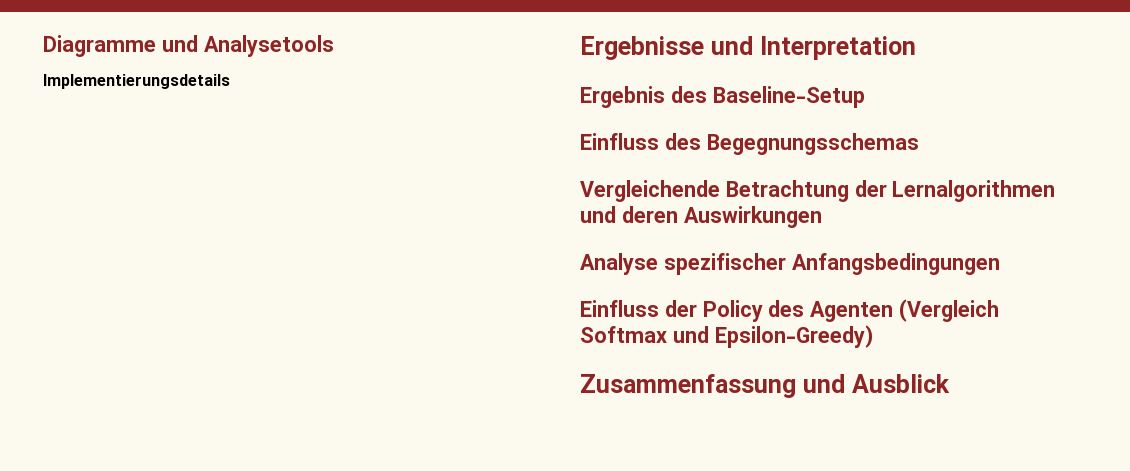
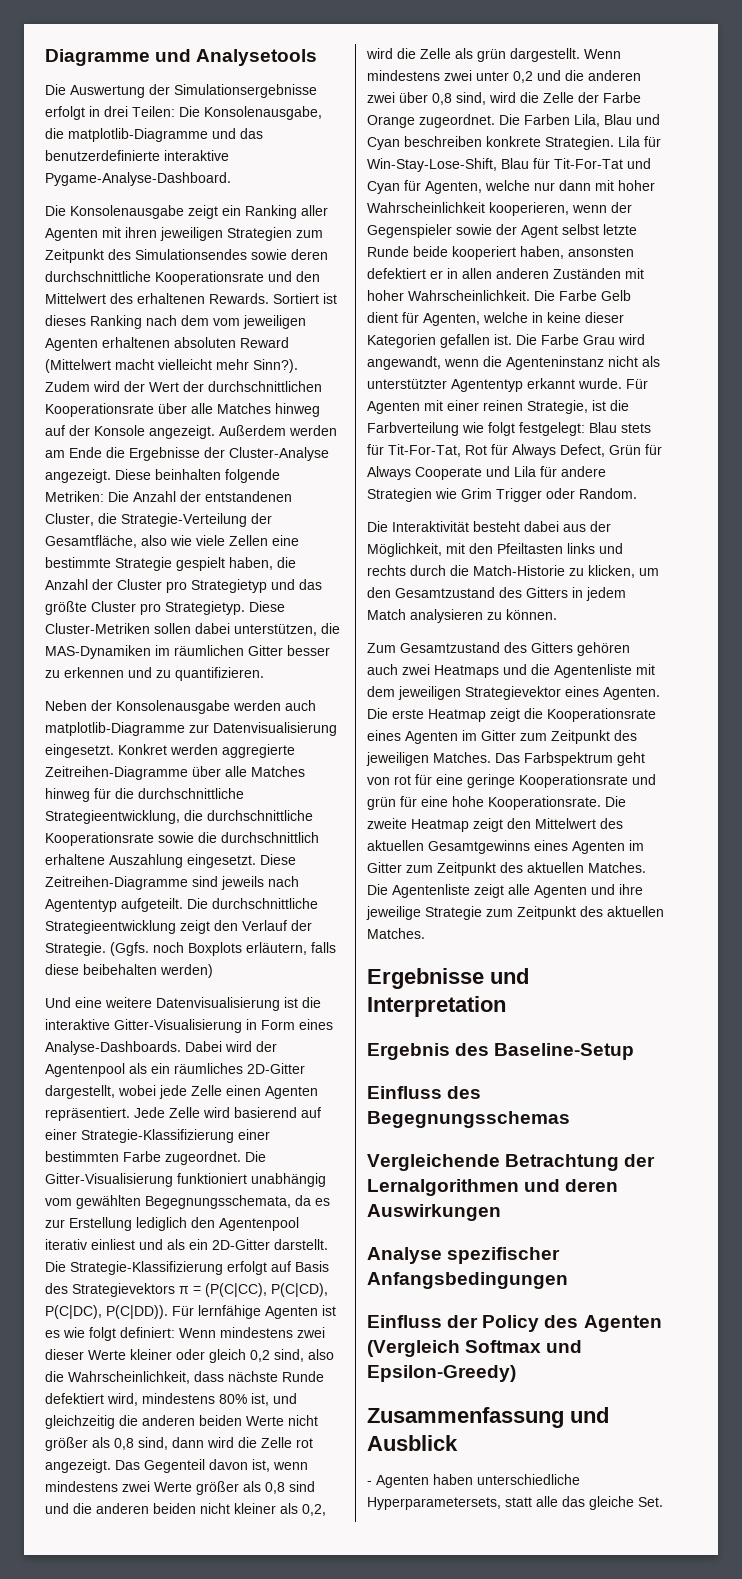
- Implementierungsdetails
+ Die Auswertung der Simulationsergebnisse erfolgt in drei Teilen: Die Konsolenausgabe, die matplotlib-Diagramme und das benutzerdefinierte interaktive Pygame-Analyse-Dashboard.
+ Die Konsolenausgabe zeigt ein Ranking aller Agenten mit ihren jeweiligen Strategien zum Zeitpunkt des Simulationsendes sowie deren durchschnittliche Kooperationsrate und den Mittelwert des erhaltenen Rewards. Sortiert ist dieses Ranking nach dem vom jeweiligen Agenten erhaltenen absoluten Reward (Mittelwert macht vielleicht mehr Sinn?). Zudem wird der Wert der durchschnittlichen Kooperationsrate über alle Matches hinweg auf der Konsole angezeigt. Außerdem werden am Ende die Ergebnisse der Cluster-Analyse angezeigt. Diese beinhalten folgende Metriken: Die Anzahl der entstandenen Cluster, die Strategie-Verteilung der Gesamtfläche, also wie viele Zellen eine bestimmte Strategie gespielt haben, die Anzahl der Cluster pro Strategietyp und das größte Cluster pro Strategietyp. Diese Cluster-Metriken sollen dabei unterstützen, die MAS-Dynamiken im räumlichen Gitter besser zu erkennen und zu quantifizieren.
+ Neben der Konsolenausgabe werden auch matplotlib-Diagramme zur Datenvisualisierung eingesetzt. Konkret werden aggregierte Zeitreihen-Diagramme über alle Matches hinweg für die durchschnittliche Strategieentwicklung, die durchschnittliche Kooperationsrate sowie die durchschnittlich erhaltene Auszahlung eingesetzt. Diese Zeitreihen-Diagramme sind jeweils nach Agententyp aufgeteilt. Die durchschnittliche Strategieentwicklung zeigt den Verlauf der Strategie. (Ggfs. noch Boxplots erläutern, falls diese beibehalten werden)
+ Und eine weitere Datenvisualisierung ist die interaktive Gitter-Visualisierung in Form eines Analyse-Dashboards. Dabei wird der Agentenpool als ein räumliches 2D-Gitter dargestellt, wobei jede Zelle einen Agenten repräsentiert. Jede Zelle wird basierend auf einer Strategie-Klassifizierung einer bestimmten Farbe zugeordnet. Die Gitter-Visualisierung funktioniert unabhängig vom gewählten Begegnungsschemata, da es zur Erstellung lediglich den Agentenpool iterativ einliest und als ein 2D-Gitter darstellt. Die Strategie-Klassifizierung erfolgt auf Basis des Strategievektors π = (P(C|CC), P(C|CD), P(C|DC), P(C|DD)). Für lernfähige Agenten ist es wie folgt definiert: Wenn mindestens zwei dieser Werte kleiner oder gleich 0,2 sind, also die Wahrscheinlichkeit, dass nächste Runde defektiert wird, mindestens 80% ist, und gleichzeitig die anderen beiden Werte nicht größer als 0,8 sind, dann wird die Zelle rot angezeigt. Das Gegenteil davon ist, wenn mindestens zwei Werte größer als 0,8 sind und die anderen beiden nicht kleiner als 0,2, wird die Zelle als grün dargestellt. Wenn mindestens zwei unter 0,2 und die anderen zwei über 0,8 sind, wird die Zelle der Farbe Orange zugeordnet. Die Farben Lila, Blau und Cyan beschreiben konkrete Strategien. Lila für Win-Stay-Lose-Shift, Blau für Tit-For-Tat und Cyan für Agenten, welche nur dann mit hoher Wahrscheinlichkeit kooperieren, wenn der Gegenspieler sowie der Agent selbst letzte Runde beide kooperiert haben, ansonsten defektiert er in allen anderen Zuständen mit hoher Wahrscheinlichkeit. Die Farbe Gelb dient für Agenten, welche in keine dieser Kategorien gefallen ist. Die Farbe Grau wird angewandt, wenn die Agenteninstanz nicht als unterstützter Agententyp erkannt wurde. Für Agenten mit einer reinen Strategie, ist die Farbverteilung wie folgt festgelegt: Blau stets für Tit-For-Tat, Rot für Always Defect, Grün für Always Cooperate und Lila für andere Strategien wie Grim Trigger oder Random.
+ Die Interaktivität besteht dabei aus der Möglichkeit, mit den Pfeiltasten links und rechts durch die Match-Historie zu klicken, um den Gesamtzustand des Gitters in jedem Match analysieren zu können.
+ Zum Gesamtzustand des Gitters gehören auch zwei Heatmaps und die Agentenliste mit dem jeweiligen Strategievektor eines Agenten. Die erste Heatmap zeigt die Kooperationsrate eines Agenten im Gitter zum Zeitpunkt des jeweiligen Matches. Das Farbspektrum geht von rot für eine geringe Kooperationsrate und grün für eine hohe Kooperationsrate. Die zweite Heatmap zeigt den Mittelwert des aktuellen Gesamtgewinns eines Agenten im Gitter zum Zeitpunkt des aktuellen Matches. Die Agentenliste zeigt alle Agenten und ihre jeweilige Strategie zum Zeitpunkt des aktuellen Matches.
+ - Agenten haben unterschiedliche Hyperparametersets, statt alle das gleiche Set.

